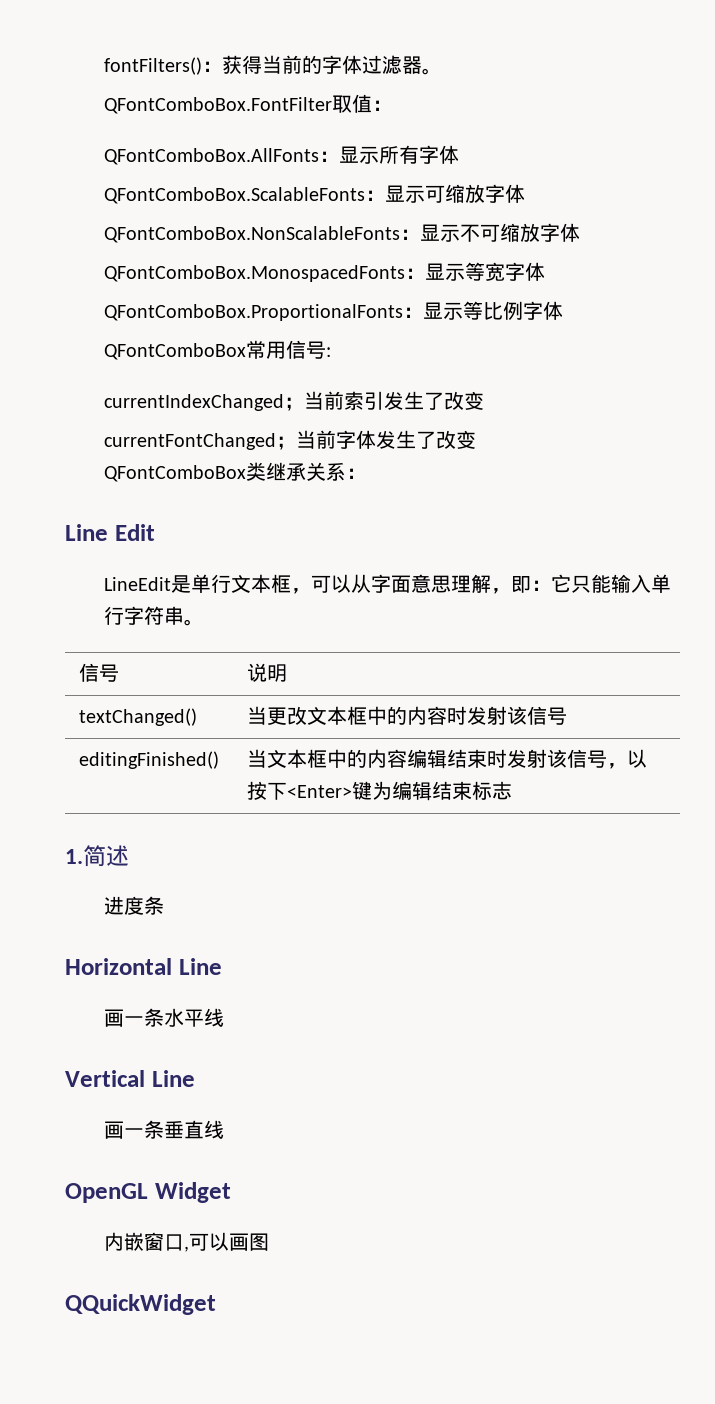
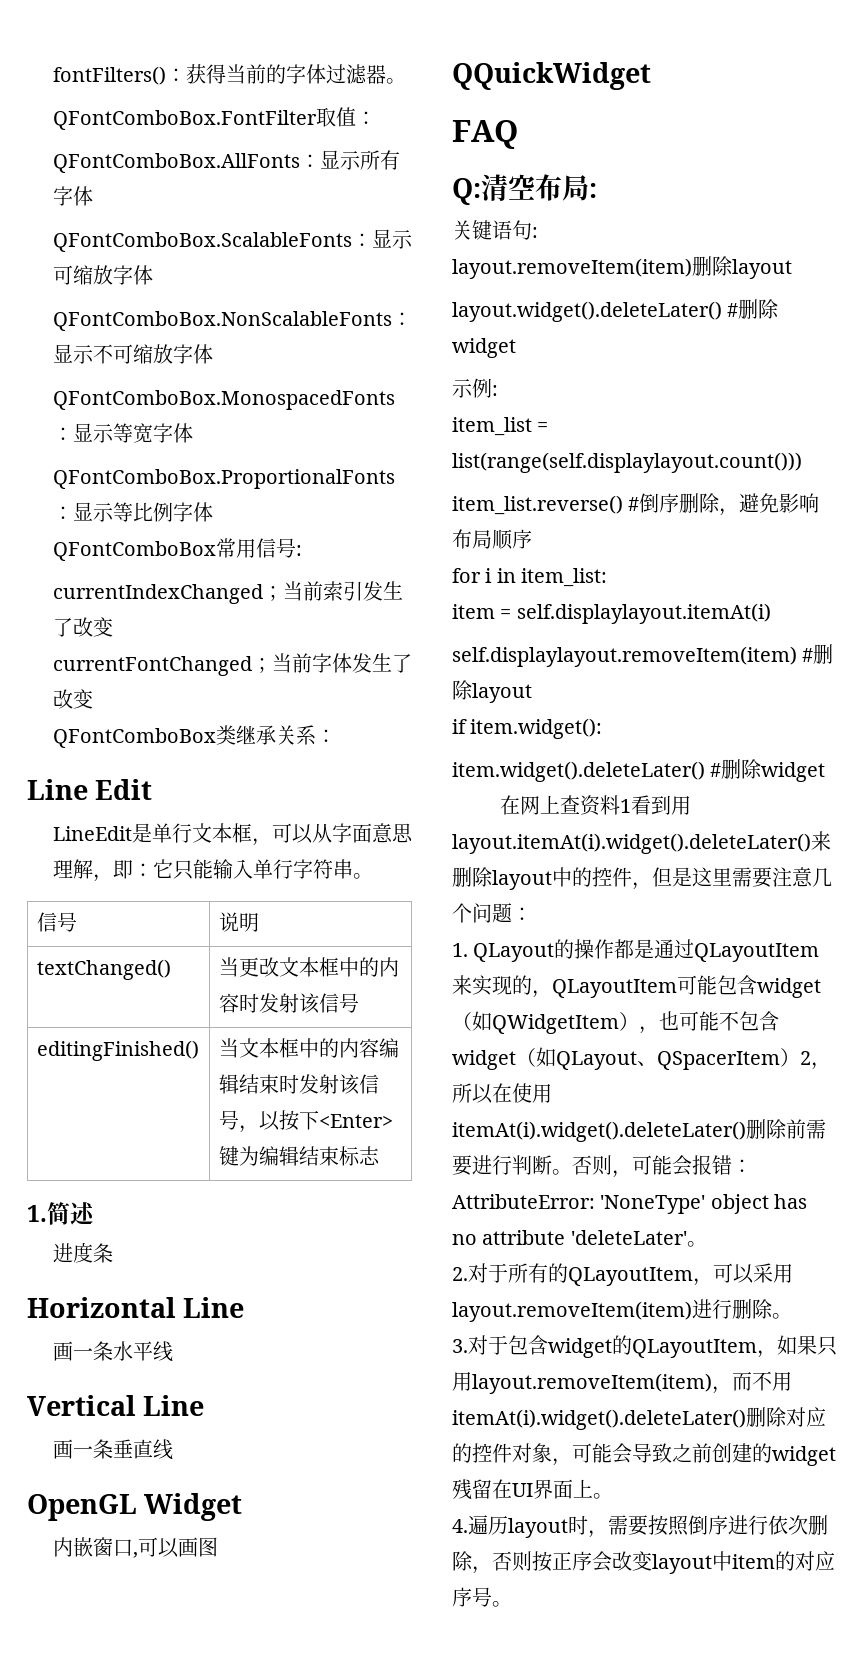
+ FAQ
+ Q:清空布局:
+ 关键语句:
+ layout.removeItem(item)删除layout
+ layout.widget().deleteLater() #删除widget
+ 示例:
+ item_list = list(range(self.displaylayout.count()))
+ item_list.reverse() #倒序删除，避免影响布局顺序
+ for i in item_list:
+ item = self.displaylayout.itemAt(i)
+ self.displaylayout.removeItem(item) #删除layout
+ if item.widget():
+ item.widget().deleteLater() #删除widget
+ 在网上查资料1看到用layout.itemAt(i).widget().deleteLater()来删除layout中的控件，但是这里需要注意几个问题：
+ 1. QLayout的操作都是通过QLayoutItem来实现的，QLayoutItem可能包含widget（如QWidgetItem），也可能不包含widget（如QLayout、QSpacerItem）2，所以在使用itemAt(i).widget().deleteLater()删除前需要进行判断。否则，可能会报错：AttributeError: 'NoneType' object has no attribute 'deleteLater'。
+ 2.对于所有的QLayoutItem，可以采用layout.removeItem(item)进行删除。
+ 3.对于包含widget的QLayoutItem，如果只用layout.removeItem(item)，而不用itemAt(i).widget().deleteLater()删除对应的控件对象，可能会导致之前创建的widget残留在UI界面上。
+ 4.遍历layout时，需要按照倒序进行依次删除，否则按正序会改变layout中item的对应序号。

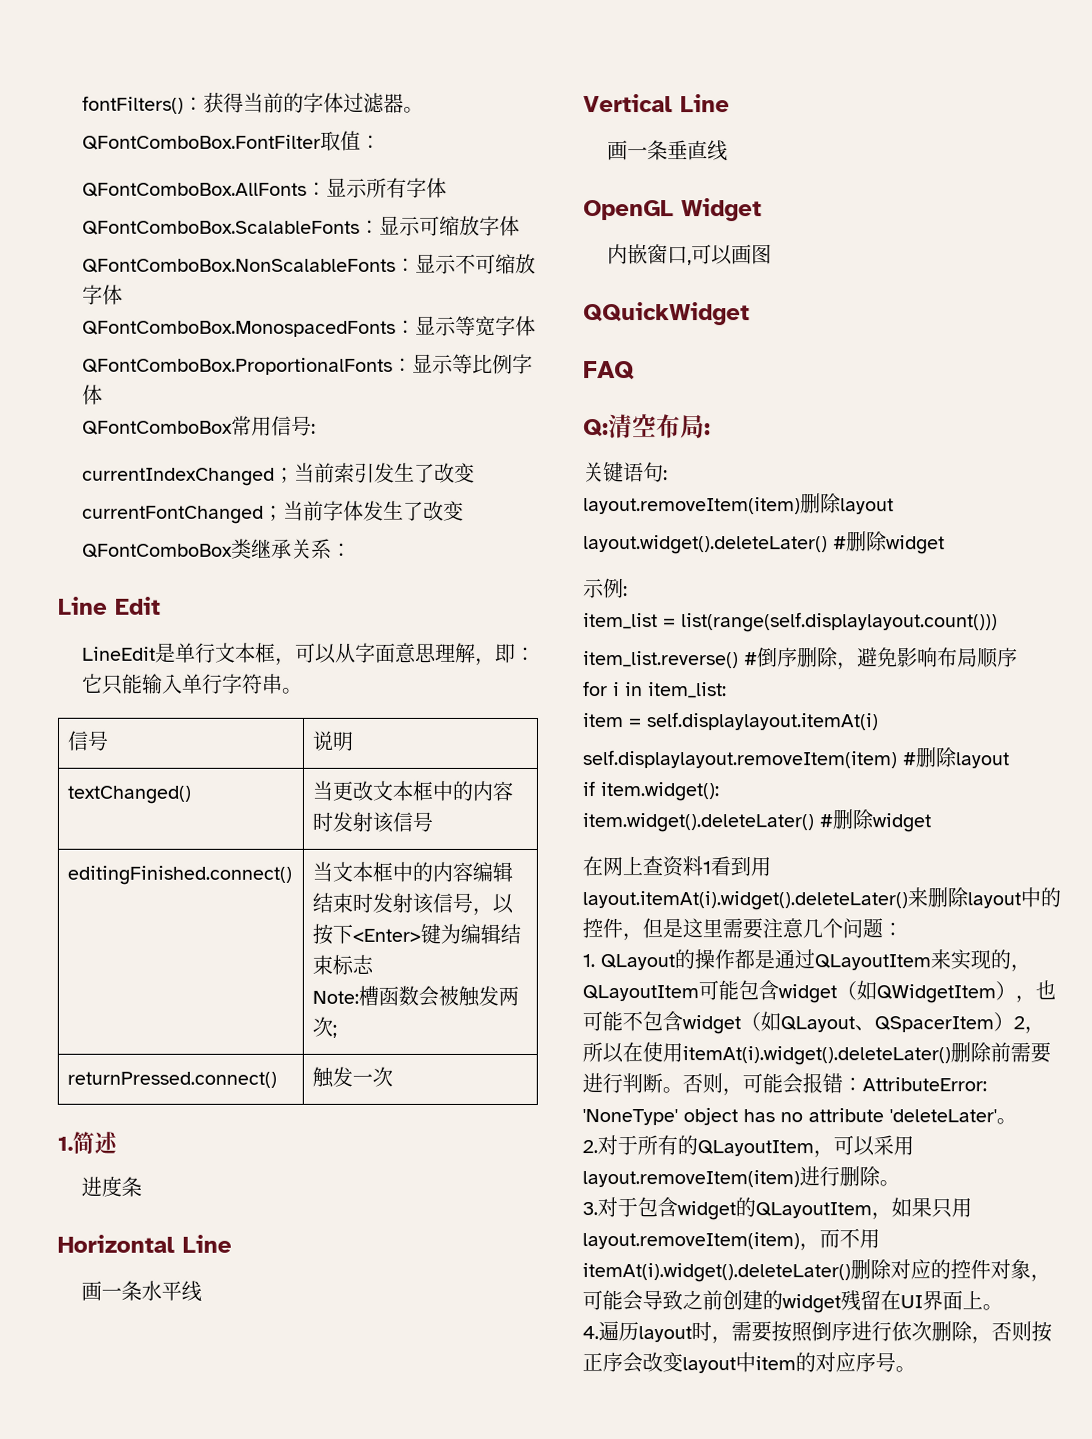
- editingFinished() | 当文本框中的内容编辑结束时发射该信号，以按下<Enter>键为编辑结束标志
+ editingFinished.connect() | 当文本框中的内容编辑结束时发射该信号，以按下<Enter>键为编辑结束标志
+ Note:槽函数会被触发两次;
+ returnPressed.connect() | 触发一次

